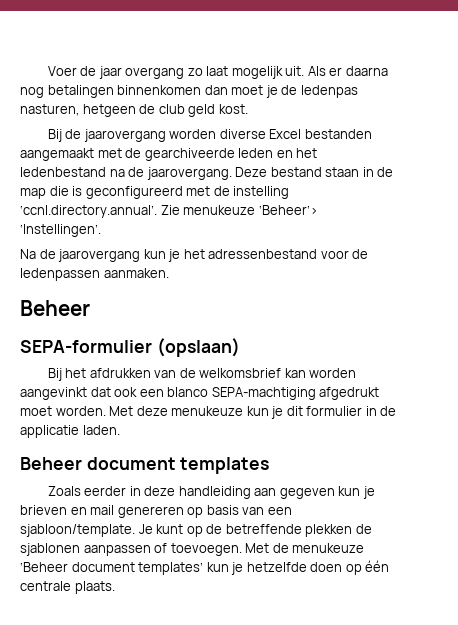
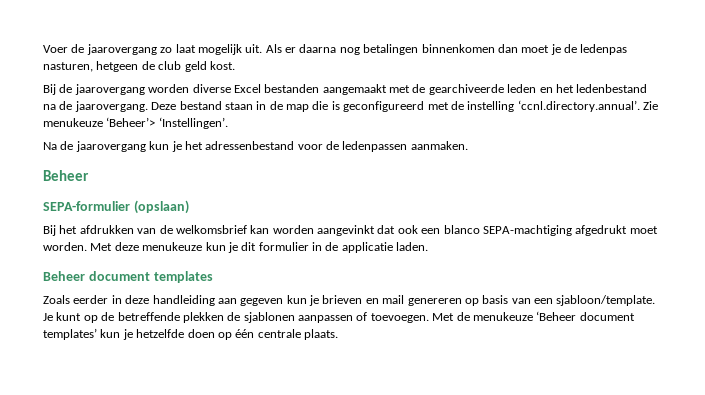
- Voer de jaar overgang zo laat mogelijk uit.
+ Voer de jaarovergang zo laat mogelijk uit.

